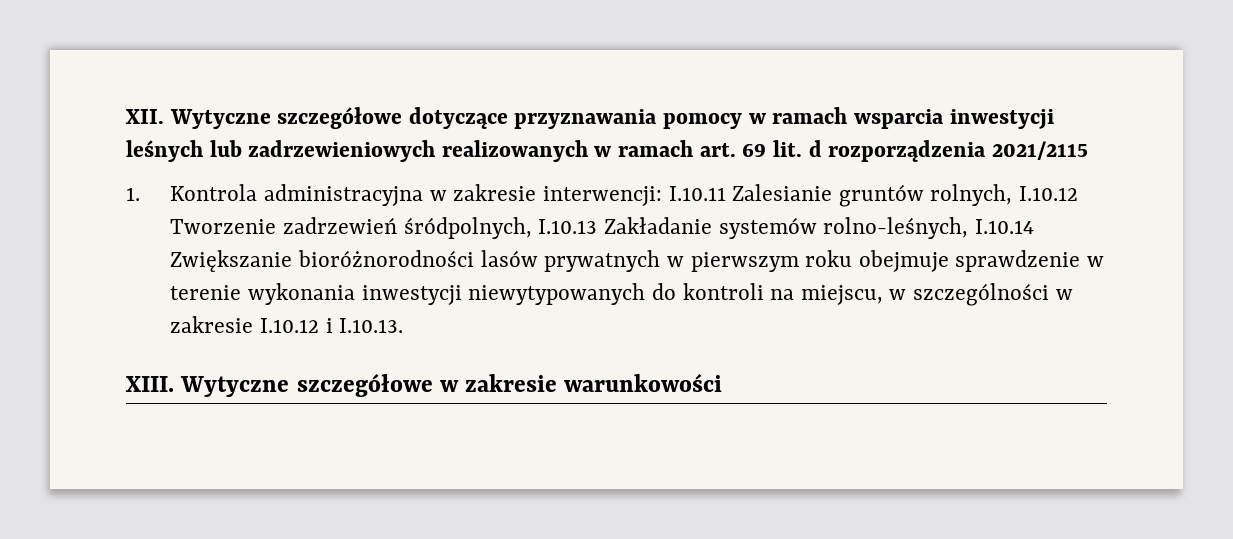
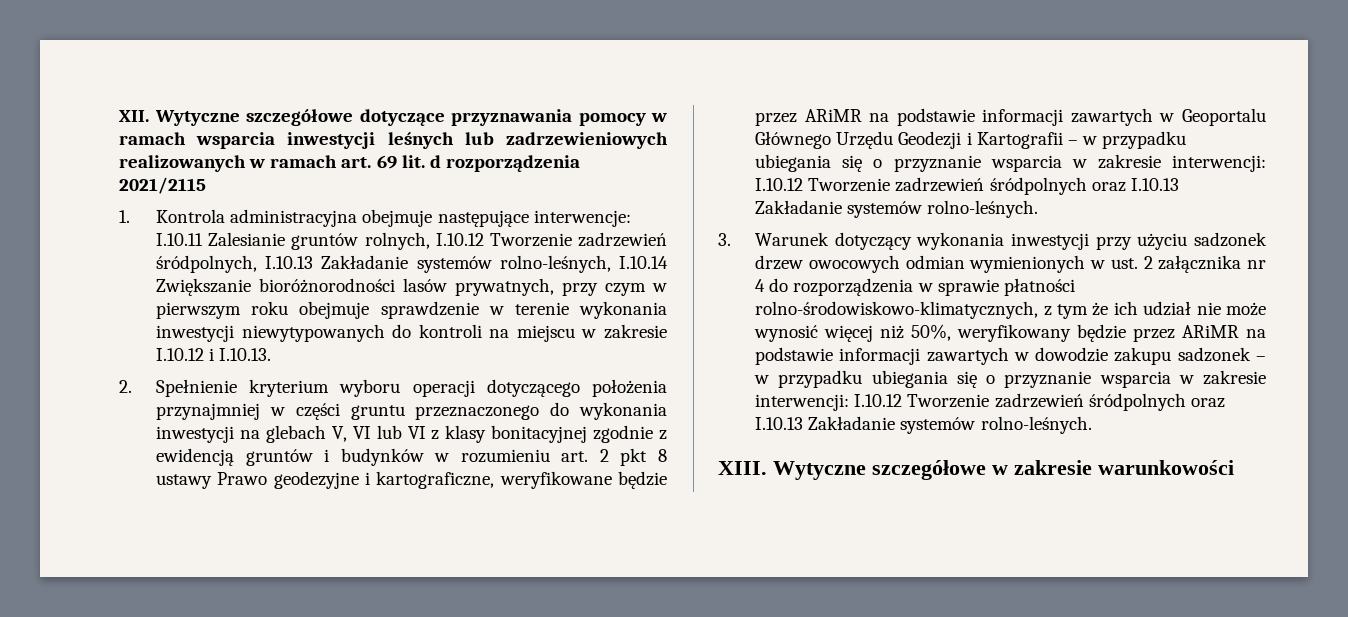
- 1. Kontrola administracyjna w zakresie interwencji: I.10.11 Zalesianie gruntów rolnych, I.10.12 Tworzenie zadrzewień śródpolnych, I.10.13 Zakładanie systemów rolno-leśnych, I.10.14 Zwiększanie bioróżnorodności lasów prywatnych w pierwszym roku obejmuje sprawdzenie w terenie wykonania inwestycji niewytypowanych do kontroli na miejscu, w szczególności w zakresie I.10.12 i I.10.13.
+ 1. Kontrola administracyjna obejmuje następujące interwencje: I.10.11 Zalesianie gruntów rolnych, I.10.12 Tworzenie zadrzewień śródpolnych, I.10.13 Zakładanie systemów rolno-leśnych, I.10.14 Zwiększanie bioróżnorodności lasów prywatnych, przy czym w pierwszym roku obejmuje sprawdzenie w terenie wykonania inwestycji niewytypowanych do kontroli na miejscu w zakresie I.10.12 i I.10.13.
+ 2. Spełnienie kryterium wyboru operacji dotyczącego położenia przynajmniej w części gruntu przeznaczonego do wykonania inwestycji na glebach V, VI lub VI z klasy bonitacyjnej zgodnie z ewidencją gruntów i budynków w rozumieniu art. 2 pkt 8 ustawy Prawo geodezyjne i kartograficzne, weryfikowane będzie przez ARiMR na podstawie informacji zawartych w Geoportalu Głównego Urzędu Geodezji i Kartografii – w przypadku ubiegania się o przyznanie wsparcia w zakresie interwencji: I.10.12 Tworzenie zadrzewień śródpolnych oraz I.10.13 Zakładanie systemów rolno-leśnych.
+ 3. Warunek dotyczący wykonania inwestycji przy użyciu sadzonek drzew owocowych odmian wymienionych w ust. 2 załącznika nr 4 do rozporządzenia w sprawie płatności rolno-środowiskowo-klimatycznych, z tym że ich udział nie może wynosić więcej niż 50%, weryfikowany będzie przez ARiMR na podstawie informacji zawartych w dowodzie zakupu sadzonek – w przypadku ubiegania się o przyznanie wsparcia w zakresie interwencji: I.10.12 Tworzenie zadrzewień śródpolnych oraz I.10.13 Zakładanie systemów rolno-leśnych.

